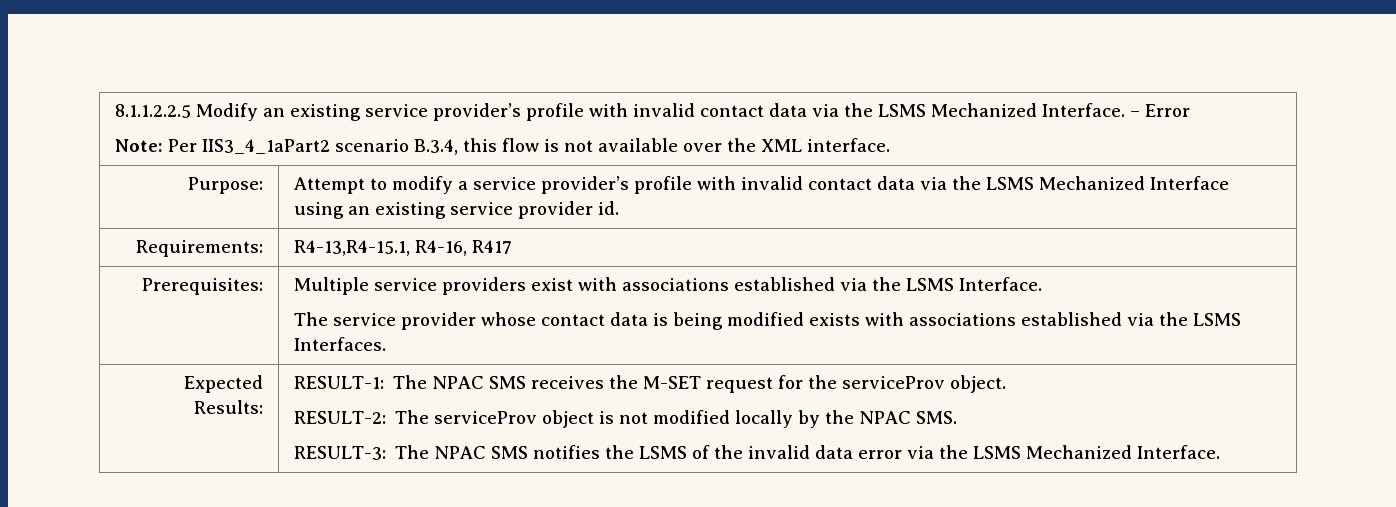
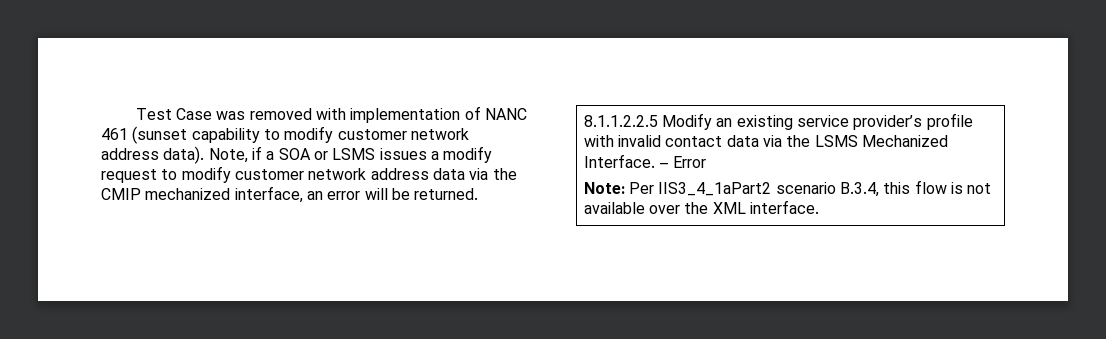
+ Test Case was removed with implementation of NANC 461 (sunset capability to modify customer network address data). Note, if a SOA or LSMS issues a modify request to modify customer network address data via the CMIP mechanized interface, an error will be returned.
- Purpose: | Attempt to modify a service provider’s profile with invalid contact data via the LSMS Mechanized Interface using an existing service provider id.
- Requirements: | R4-13,R4-15.1, R4-16, R417
- Prerequisites: | Multiple service providers exist with associations established via the LSMS Interface.
- The service provider whose contact data is being modified exists with associations established via the LSMS Interfaces.
- Expected Results: | RESULT-1: The NPAC SMS receives the M-SET request for the serviceProv object.
- RESULT-2: The serviceProv object is not modified locally by the NPAC SMS.
- RESULT-3: The NPAC SMS notifies the LSMS of the invalid data error via the LSMS Mechanized Interface.

